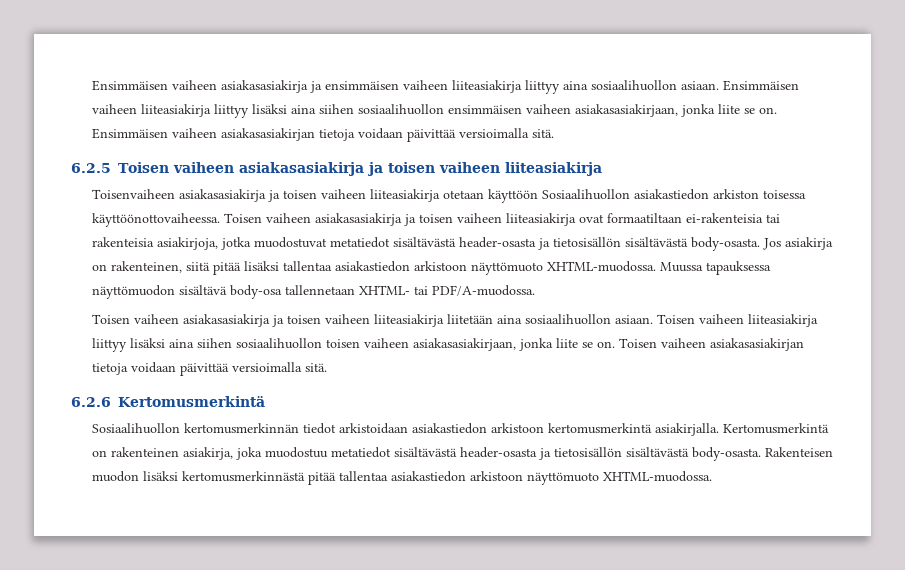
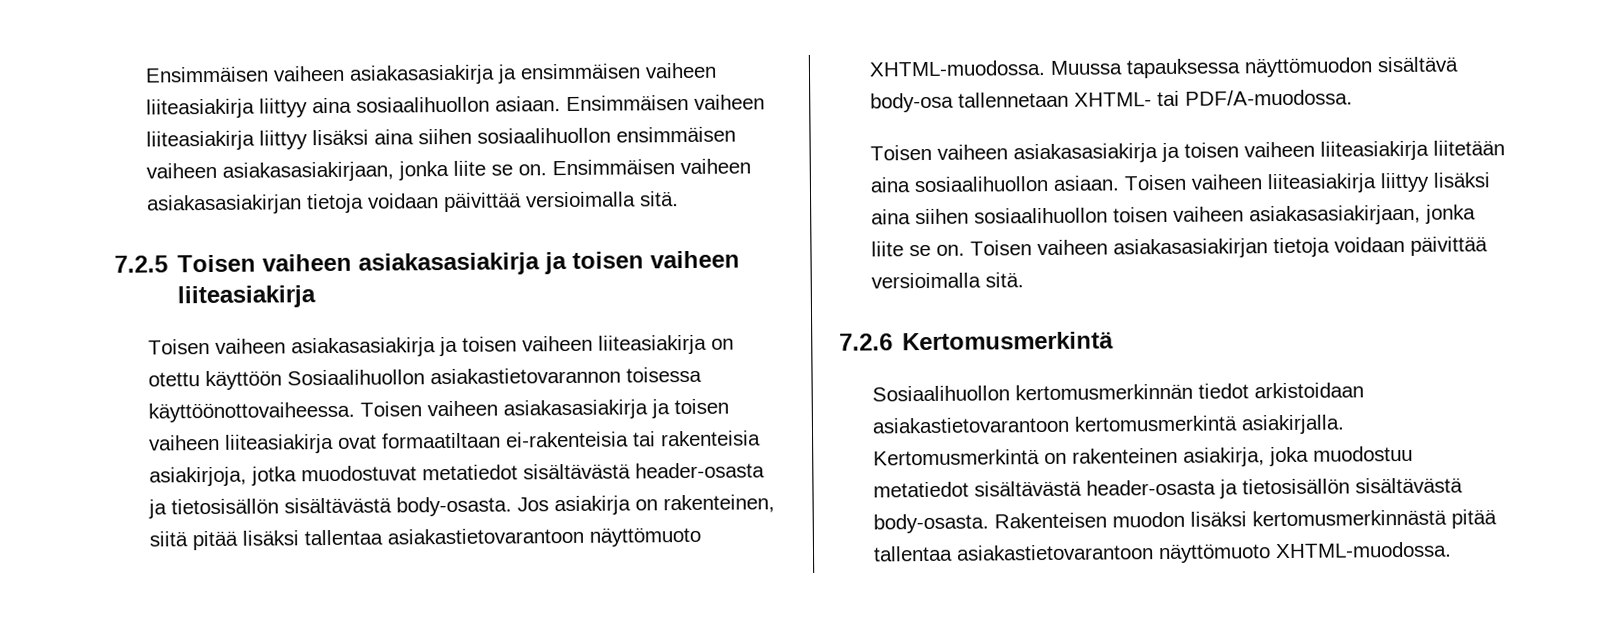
- 6.2.5 Toisen vaiheen asiakasasiakirja ja toisen vaiheen liiteasiakirja
+ 7.2.5 Toisen vaiheen asiakasasiakirja ja toisen vaiheen liiteasiakirja
- Toisenvaiheen asiakasasiakirja ja toisen vaiheen liiteasiakirja otetaan käyttöön Sosiaalihuollon asiakastiedon arkiston toisessa käyttöönottovaiheessa.
+ Toisen vaiheen asiakasasiakirja ja toisen vaiheen liiteasiakirja on otettu käyttöön Sosiaalihuollon asiakastietovarannon toisessa käyttöönottovaiheessa.
- Jos asiakirja on rakenteinen, siitä pitää lisäksi tallentaa asiakastiedon arkistoon näyttömuoto XHTML-muodossa.
+ Jos asiakirja on rakenteinen, siitä pitää lisäksi tallentaa asiakastietovarantoon näyttömuoto XHTML-muodossa.
- 6.2.6 Kertomusmerkintä
+ 7.2.6 Kertomusmerkintä
- Sosiaalihuollon kertomusmerkinnän tiedot arkistoidaan asiakastiedon arkistoon kertomusmerkintä asiakirjalla.
+ Sosiaalihuollon kertomusmerkinnän tiedot arkistoidaan asiakastietovarantoon kertomusmerkintä asiakirjalla.
- Rakenteisen muodon lisäksi kertomusmerkinnästä pitää tallentaa asiakastiedon arkistoon näyttömuoto XHTML-muodossa.
+ Rakenteisen muodon lisäksi kertomusmerkinnästä pitää tallentaa asiakastietovarantoon näyttömuoto XHTML-muodossa.

